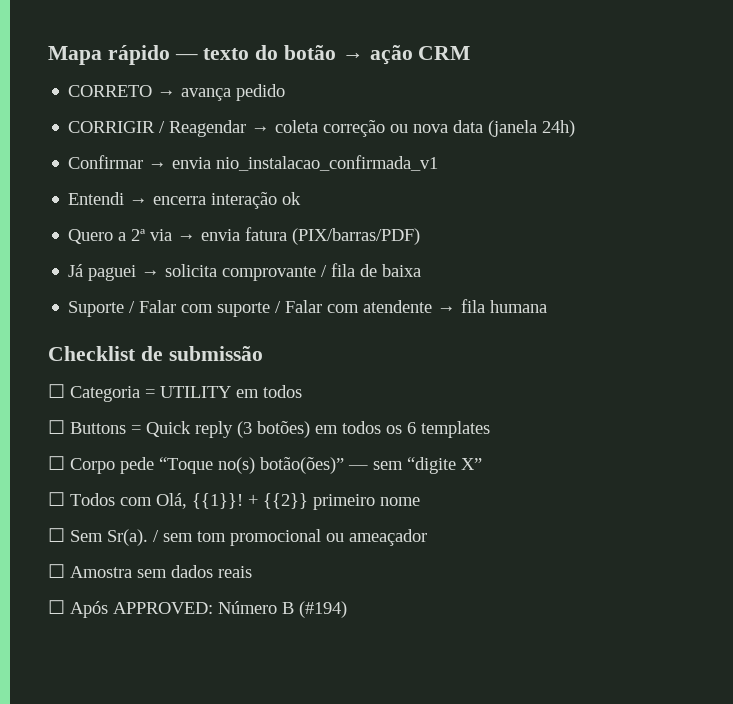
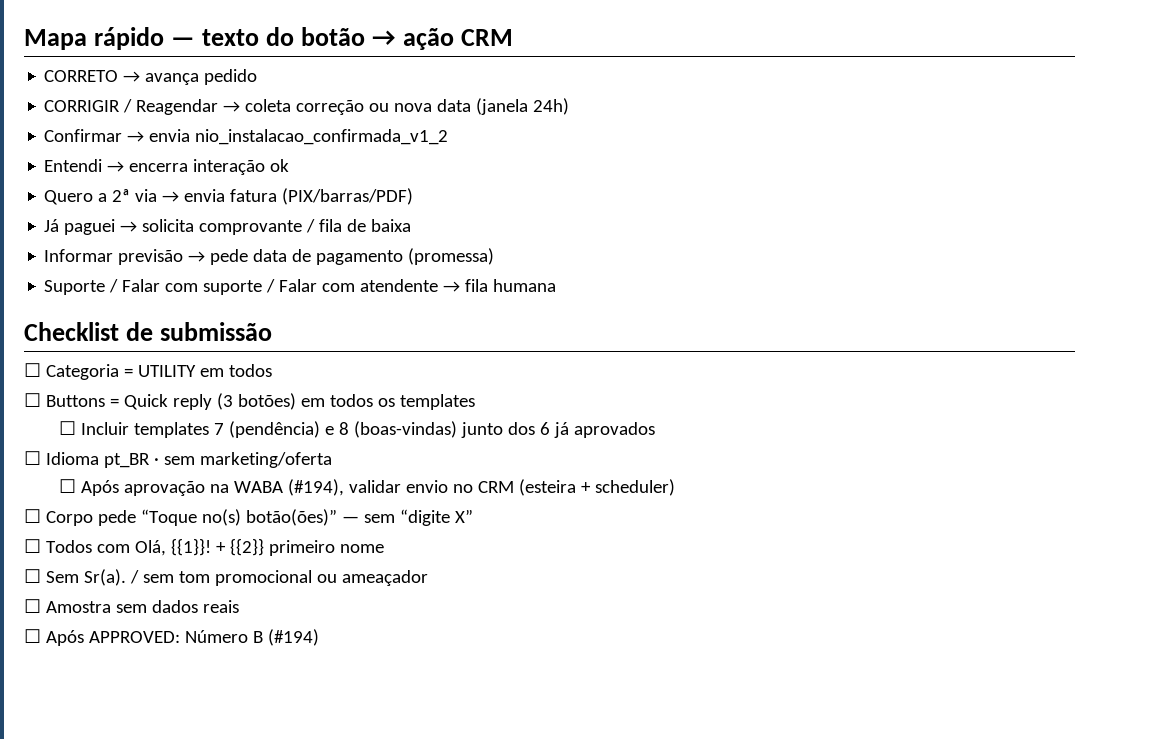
- Confirmar → envia nio_instalacao_confirmada_v1
+ Confirmar → envia nio_instalacao_confirmada_v1_2
+ Informar previsão → pede data de pagamento (promessa)
- ☐ Buttons = Quick reply (3 botões) em todos os 6 templates
+ ☐ Buttons = Quick reply (3 botões) em todos os templates
+ ☐ Incluir templates 7 (pendência) e 8 (boas-vindas) junto dos 6 já aprovados
+ ☐ Idioma pt_BR · sem marketing/oferta
+ ☐ Após aprovação na WABA (#194), validar envio no CRM (esteira + scheduler)

